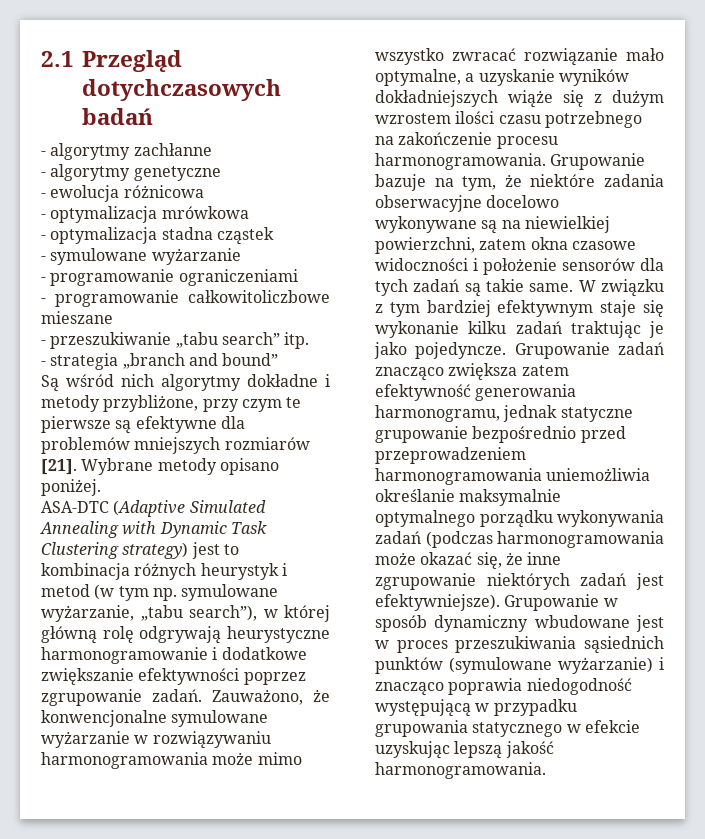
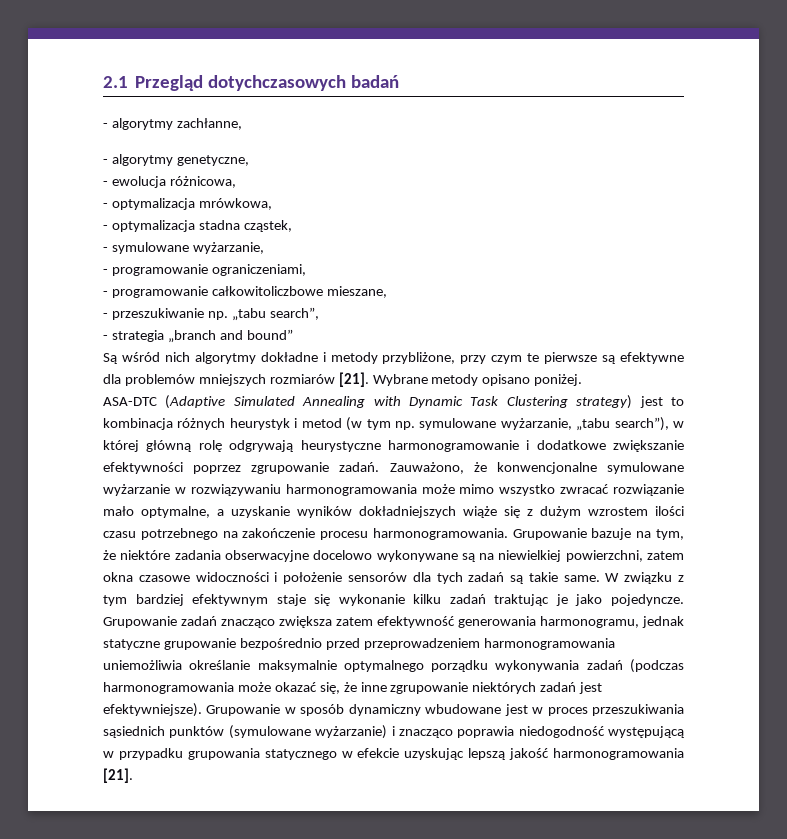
- - algorytmy zachłanne
- - algorytmy genetyczne
+ - algorytmy zachłanne,
+ - algorytmy genetyczne,
- - ewolucja różnicowa
- - optymalizacja mrówkowa
+ - ewolucja różnicowa,
+ - optymalizacja mrówkowa,
- - optymalizacja stadna cząstek
+ - optymalizacja stadna cząstek,
- - symulowane wyżarzanie
- - programowanie ograniczeniami
+ - symulowane wyżarzanie,
+ - programowanie ograniczeniami,
- - programowanie całkowitoliczbowe mieszane
+ - programowanie całkowitoliczbowe mieszane,
- - przeszukiwanie „tabu search” itp.
+ - przeszukiwanie np. „tabu search”,
- Grupowanie w sposób dynamiczny wbudowane jest w proces przeszukiwania sąsiednich punktów (symulowane wyżarzanie) i znacząco poprawia niedogodność występującą w przypadku grupowania statycznego w efekcie uzyskując lepszą jakość harmonogramowania.
+ Grupowanie w sposób dynamiczny wbudowane jest w proces przeszukiwania sąsiednich punktów (symulowane wyżarzanie) i znacząco poprawia niedogodność występującą w przypadku grupowania statycznego w efekcie uzyskując lepszą jakość harmonogramowania [21].

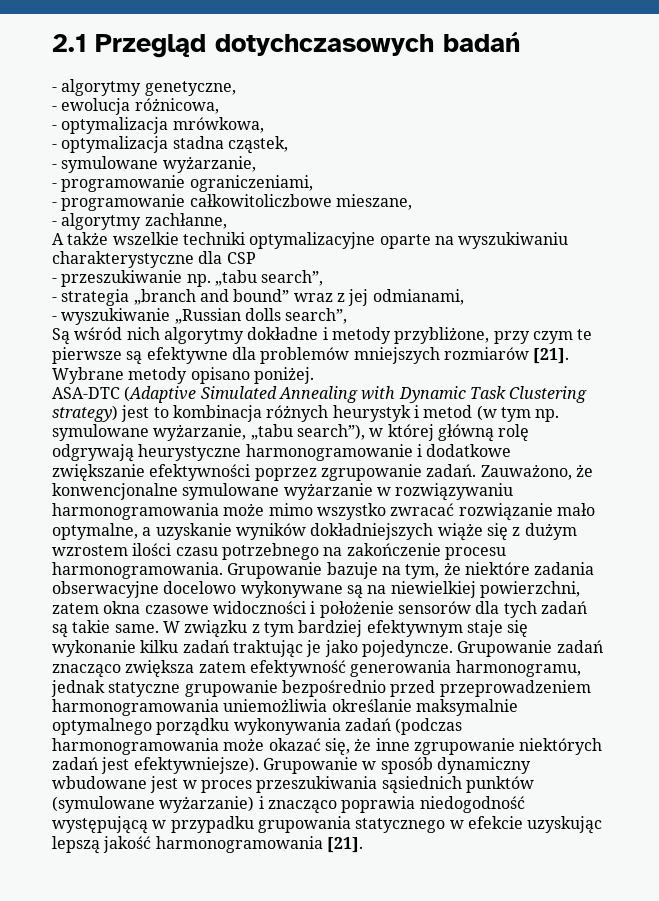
- - algorytmy zachłanne,
+ - algorytmy zachłanne,
+ A także wszelkie techniki optymalizacyjne oparte na wyszukiwaniu charakterystyczne dla CSP
- - strategia „branch and bound”
+ - strategia „branch and bound” wraz z jej odmianami,
+ - wyszukiwanie „Russian dolls search”,

